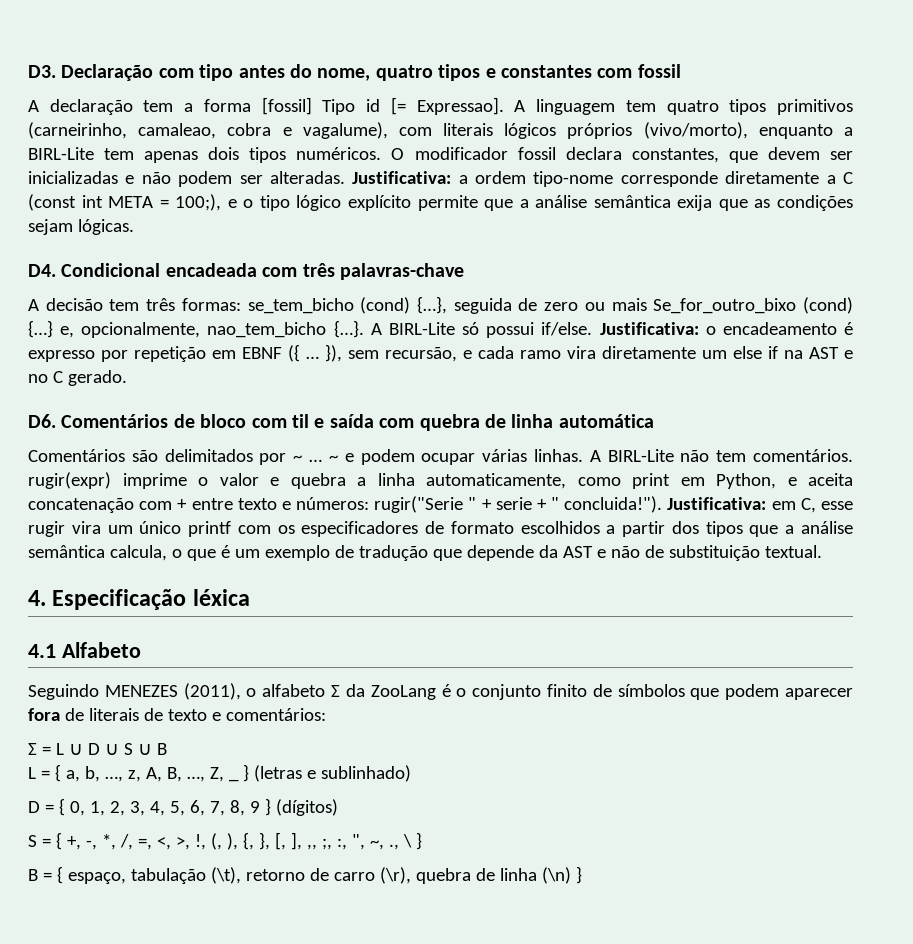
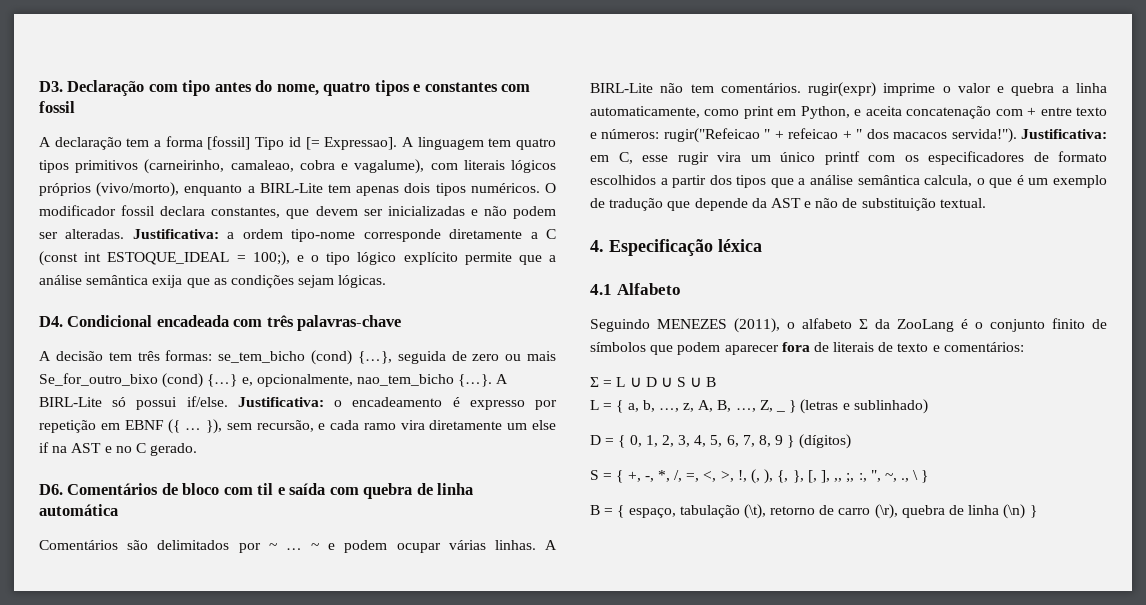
- Justificativa: a ordem tipo-nome corresponde diretamente a C (const int META = 100;), e o tipo lógico explícito permite que a análise semântica exija que as condições sejam lógicas.
+ Justificativa: a ordem tipo-nome corresponde diretamente a C (const int ESTOQUE_IDEAL = 100;), e o tipo lógico explícito permite que a análise semântica exija que as condições sejam lógicas.
- A BIRL-Lite não tem comentários. rugir(expr) imprime o valor e quebra a linha automaticamente, como print em Python, e aceita concatenação com + entre texto e números: rugir("Serie " + serie + " concluida!").
+ A BIRL-Lite não tem comentários. rugir(expr) imprime o valor e quebra a linha automaticamente, como print em Python, e aceita concatenação com + entre texto e números: rugir("Refeicao " + refeicao + " dos macacos servida!").

